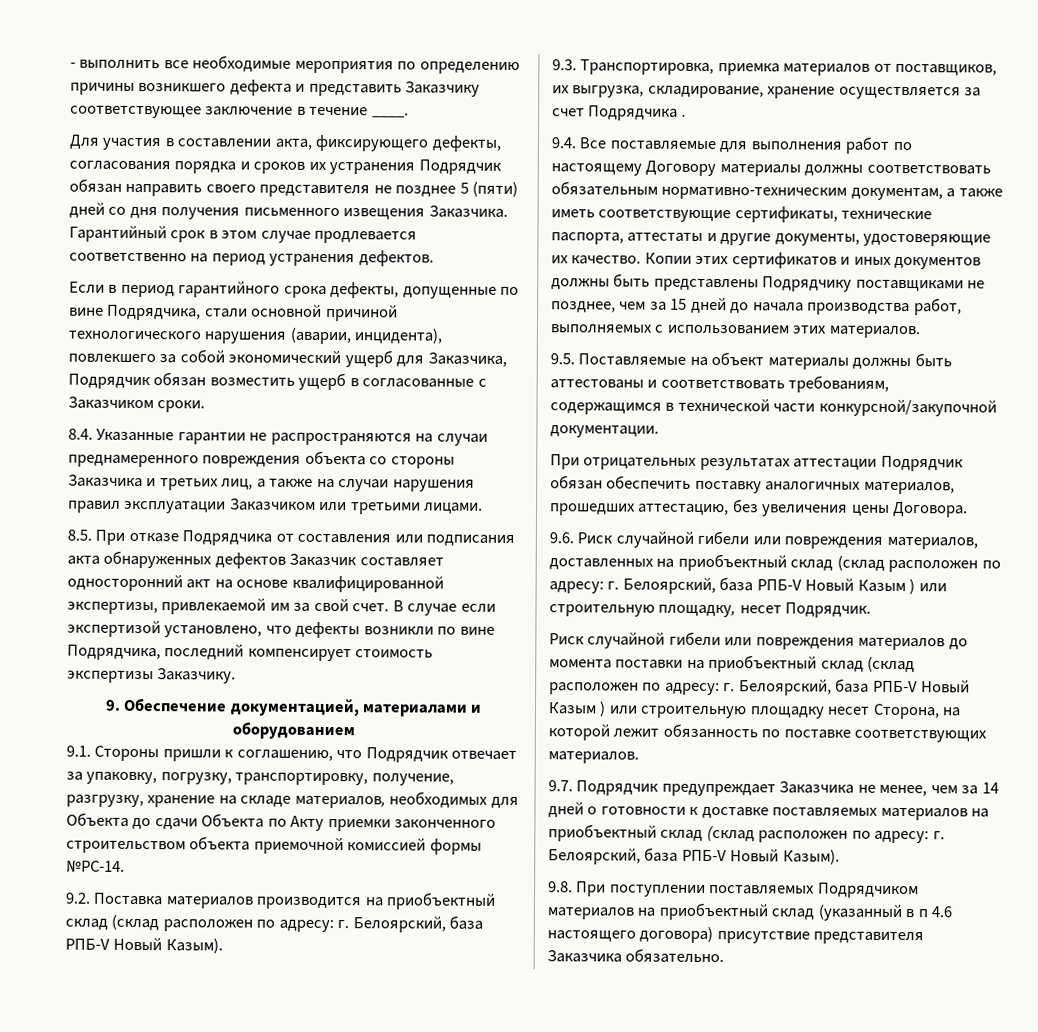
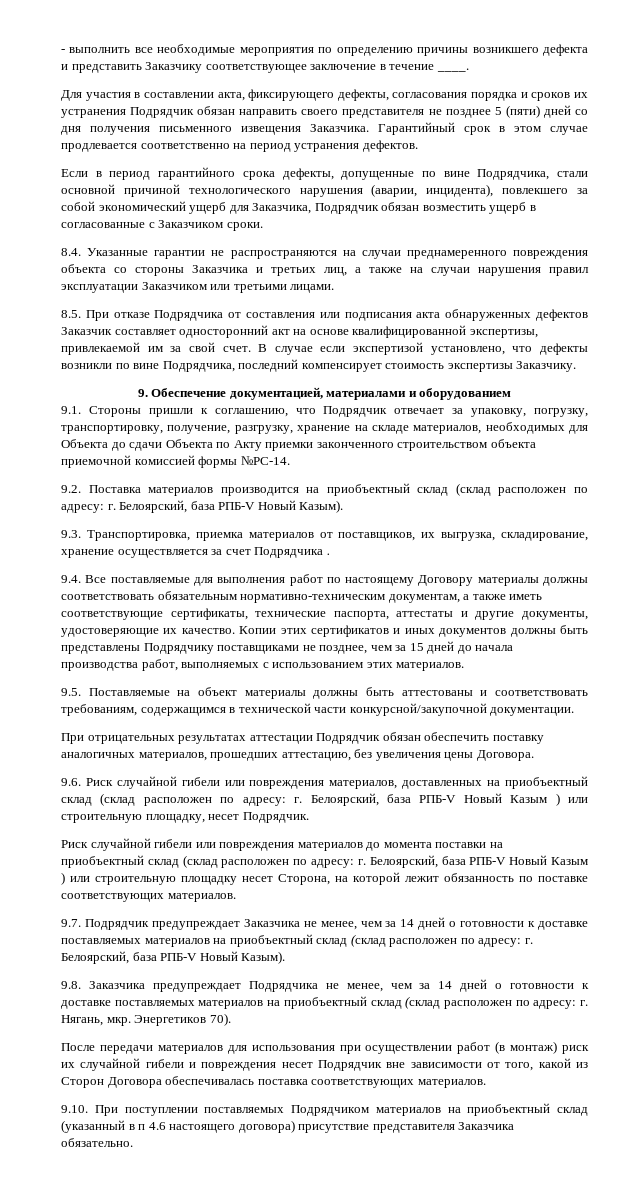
- 9.8. При поступлении поставляемых Подрядчиком материалов на приобъектный склад (указанный в п 4.6 настоящего договора) присутствие представителя Заказчика обязательно.
+ 9.8. Заказчика предупреждает Подрядчика не менее, чем за 14 дней о готовности к доставке поставляемых материалов на приобъектный склад (склад расположен по адресу: г. Нягань, мкр. Энергетиков 70).
+ После передачи материалов для использования при осуществлении работ (в монтаж) риск их случайной гибели и повреждения несет Подрядчик вне зависимости от того, какой из Сторон Договора обеспечивалась поставка соответствующих материалов.
+ 9.10. При поступлении поставляемых Подрядчиком материалов на приобъектный склад (указанный в п 4.6 настоящего договора) присутствие представителя Заказчика обязательно.

